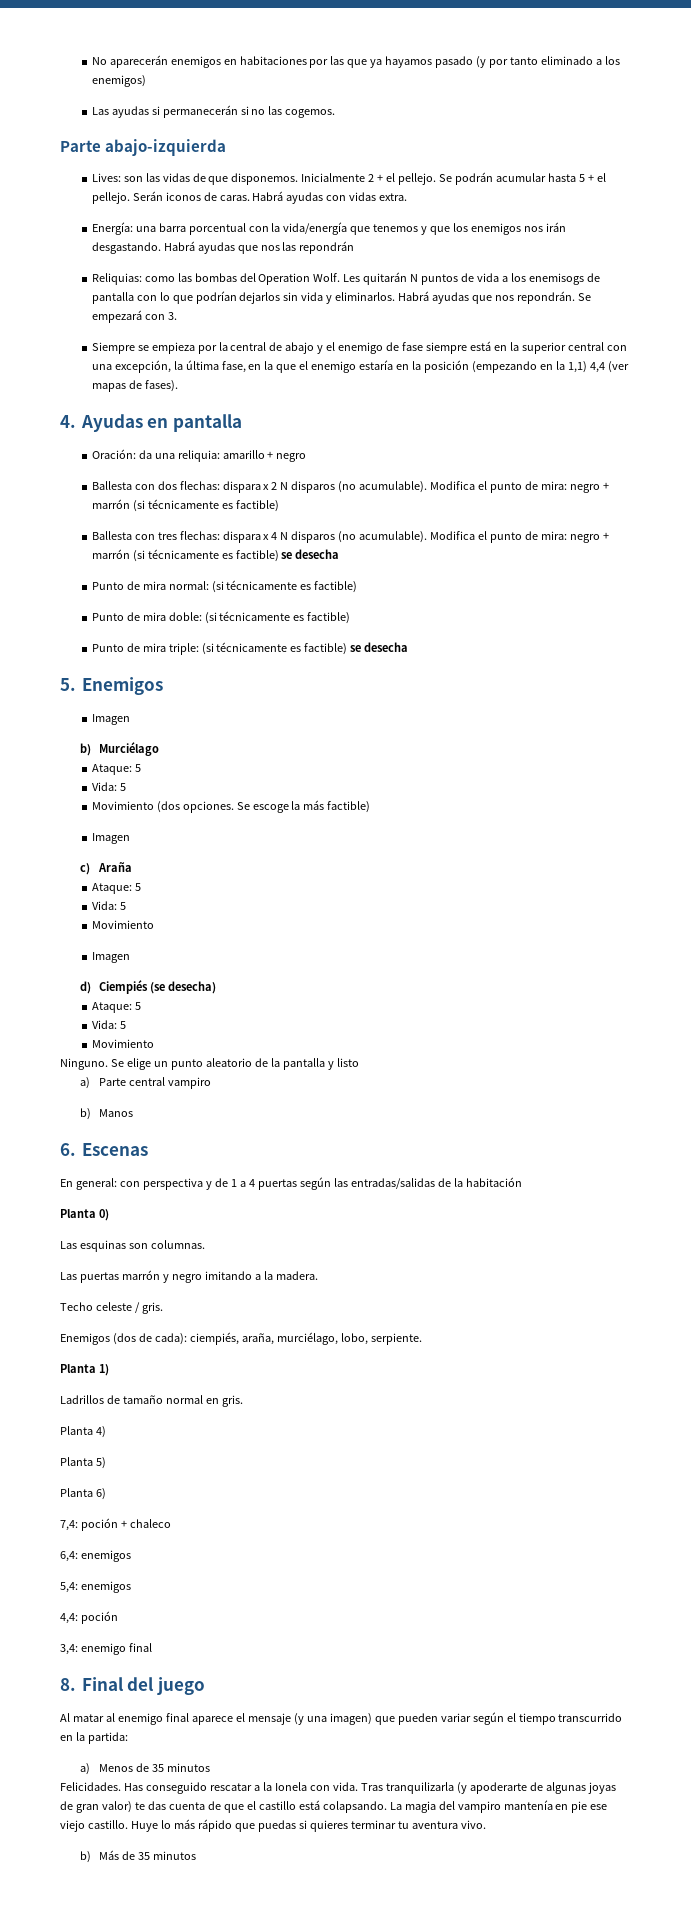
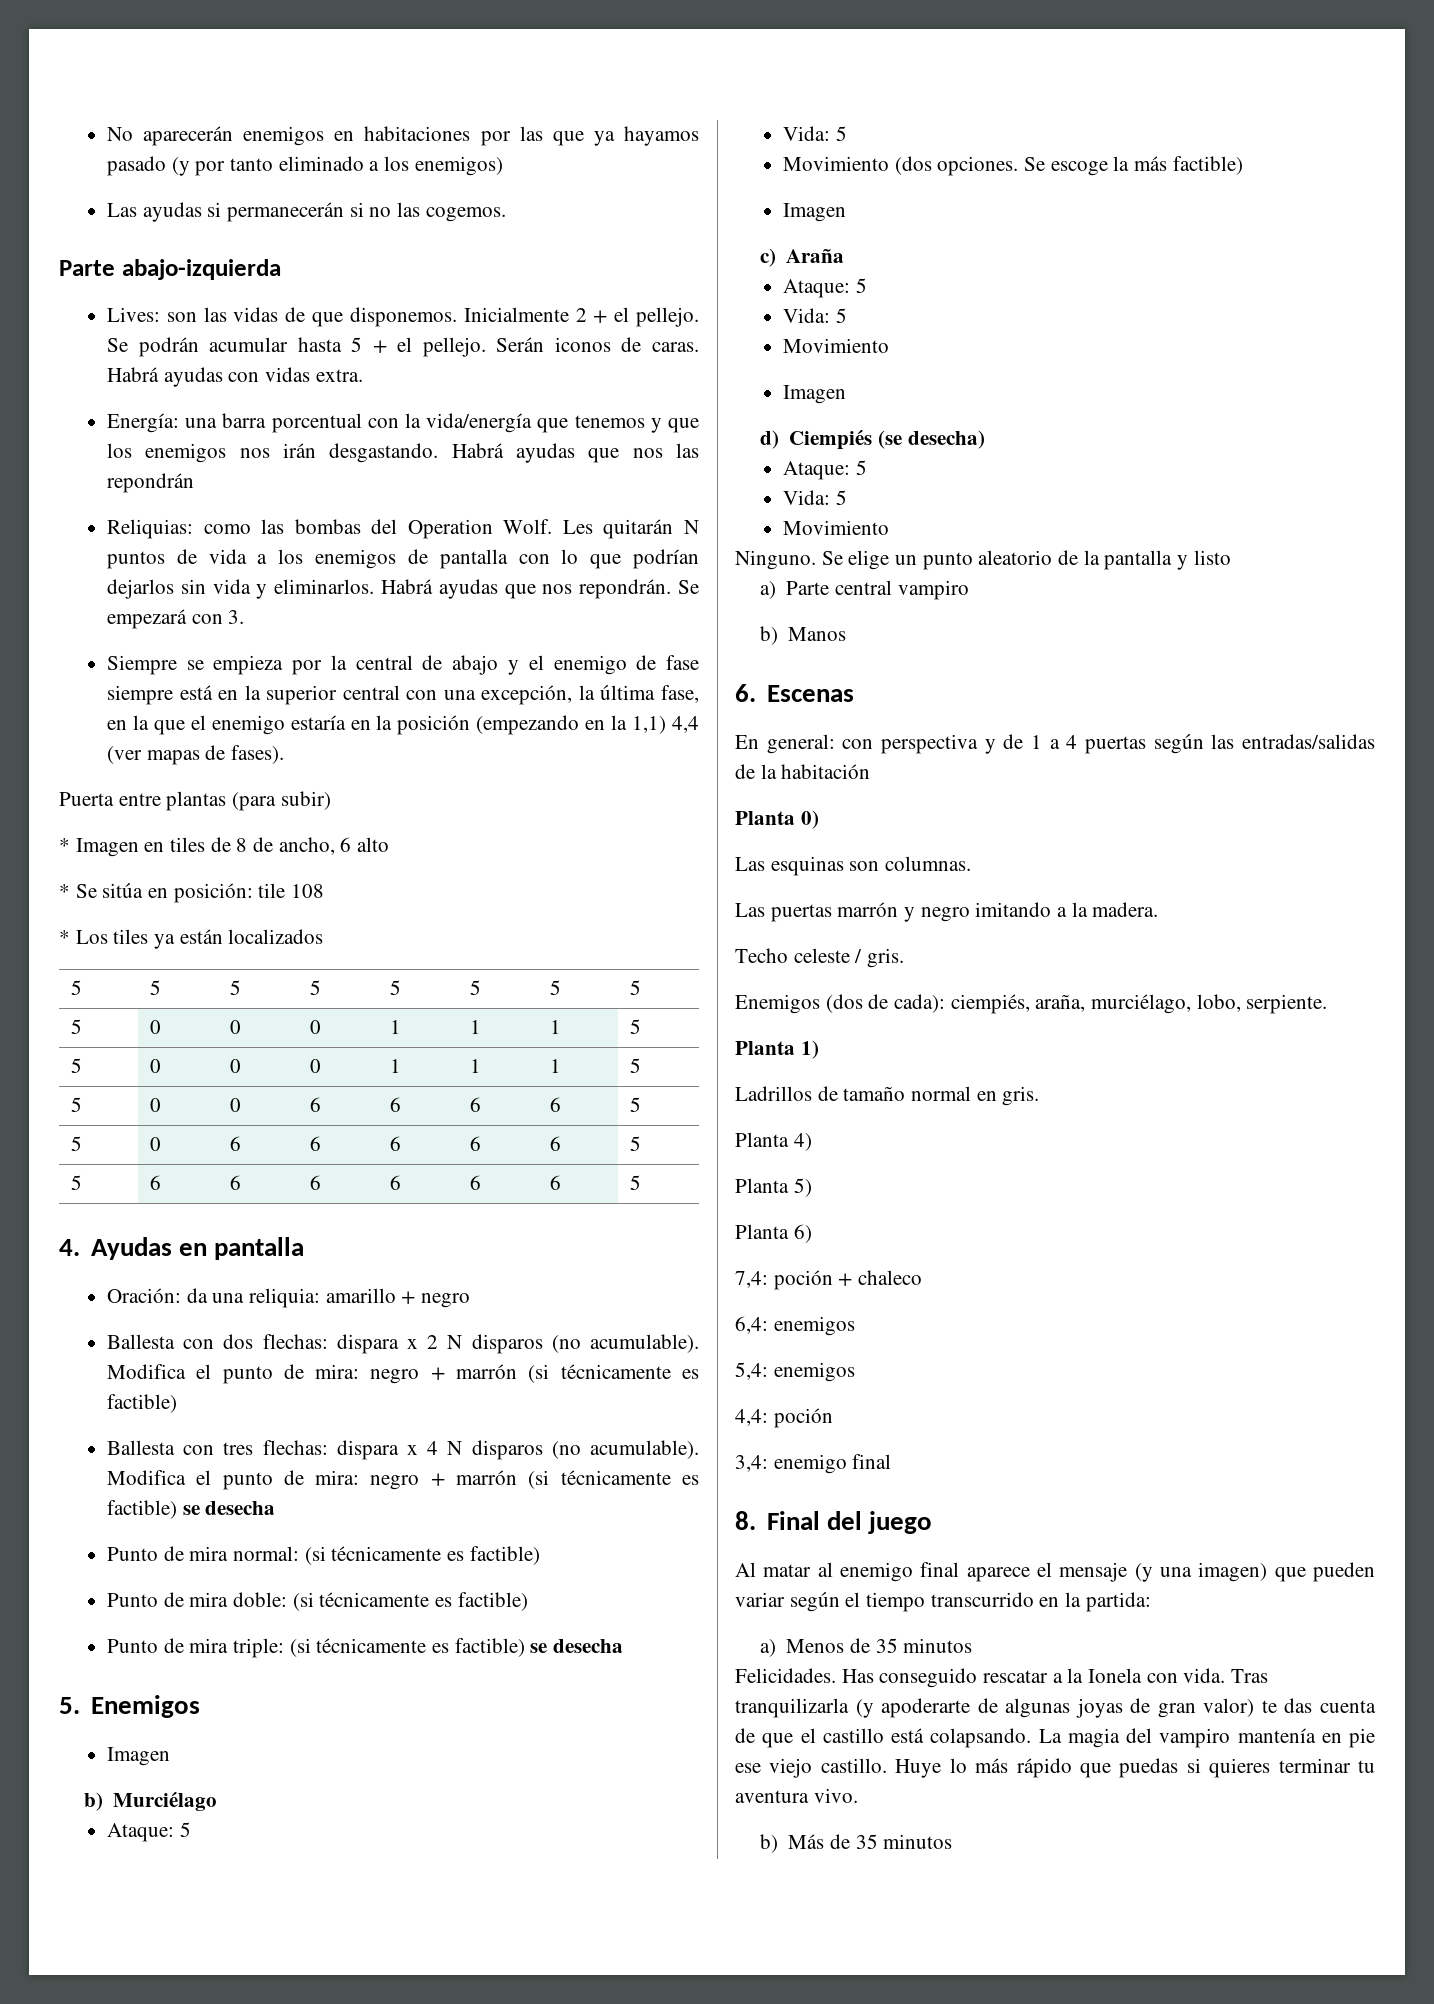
- Les quitarán N puntos de vida a los enemisogs de pantalla con lo que podrían dejarlos sin vida y eliminarlos.
+ Les quitarán N puntos de vida a los enemigos de pantalla con lo que podrían dejarlos sin vida y eliminarlos.
+ Puerta entre plantas (para subir)
+ * Imagen en tiles de 8 de ancho, 6 alto
+ * Se sitúa en posición: tile 108
+ * Los tiles ya están localizados
+ 5 | 5 | 5 | 5 | 5 | 5 | 5 | 5
+ 5 | 0 | 0 | 0 | 1 | 1 | 1 | 5
+ 5 | 0 | 0 | 0 | 1 | 1 | 1 | 5
+ 5 | 0 | 0 | 6 | 6 | 6 | 6 | 5
+ 5 | 0 | 6 | 6 | 6 | 6 | 6 | 5
+ 5 | 6 | 6 | 6 | 6 | 6 | 6 | 5

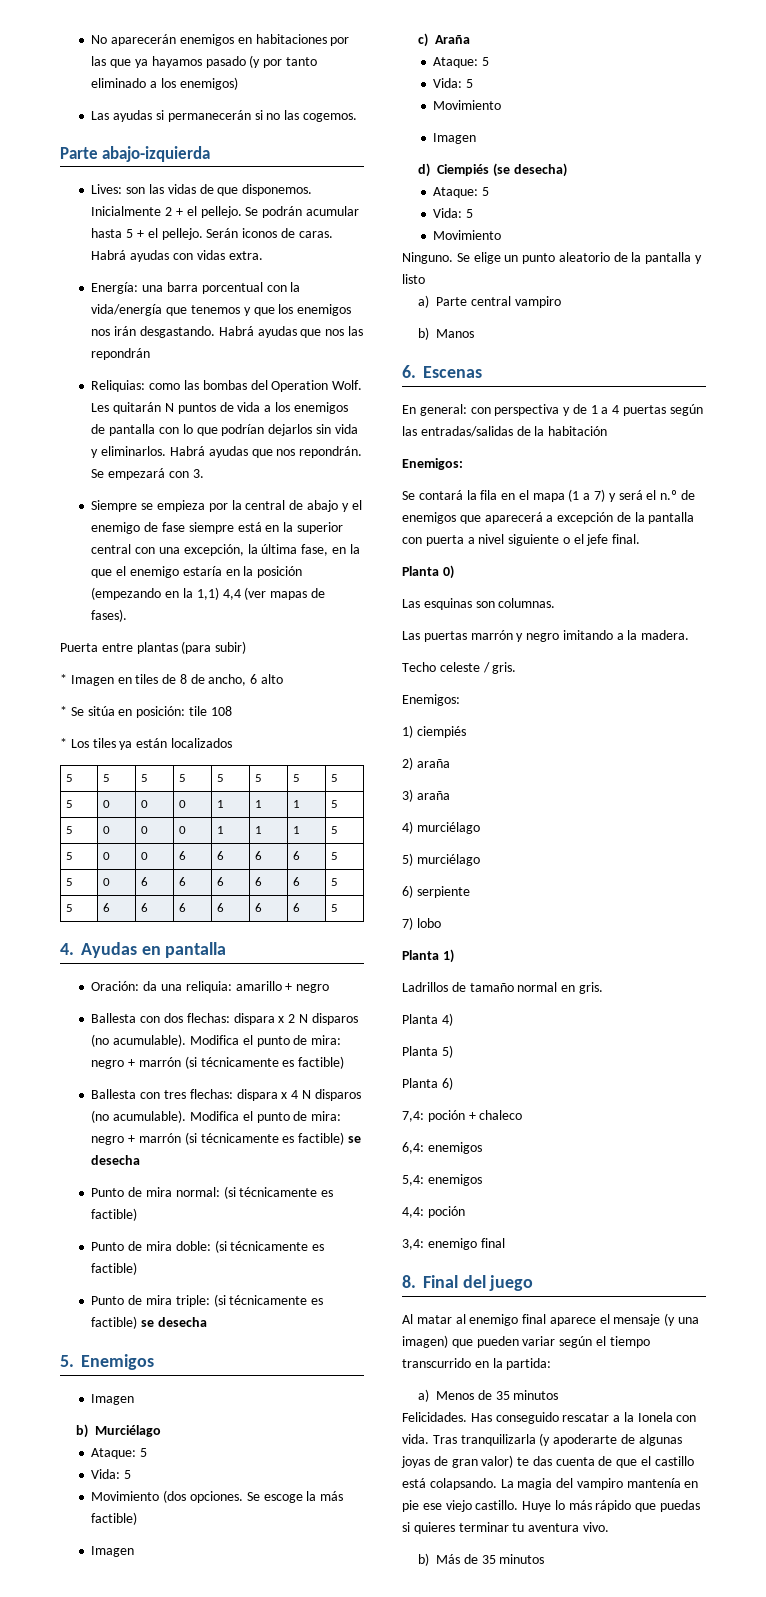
  En general: con perspectiva y de 1 a 4 puertas según las entradas/salidas de la habitación
+ Enemigos:
+ Se contará la fila en el mapa (1 a 7) y será el n.º de enemigos que aparecerá a excepción de la pantalla con puerta a nivel siguiente o el jefe final.
  Techo celeste / gris.
- Enemigos (dos de cada): ciempiés, araña, murciélago, lobo, serpiente.
+ Enemigos:
+ 1) ciempiés
+ 2) araña
+ 3) araña
+ 4) murciélago
+ 5) murciélago
+ 6) serpiente
+ 7) lobo

